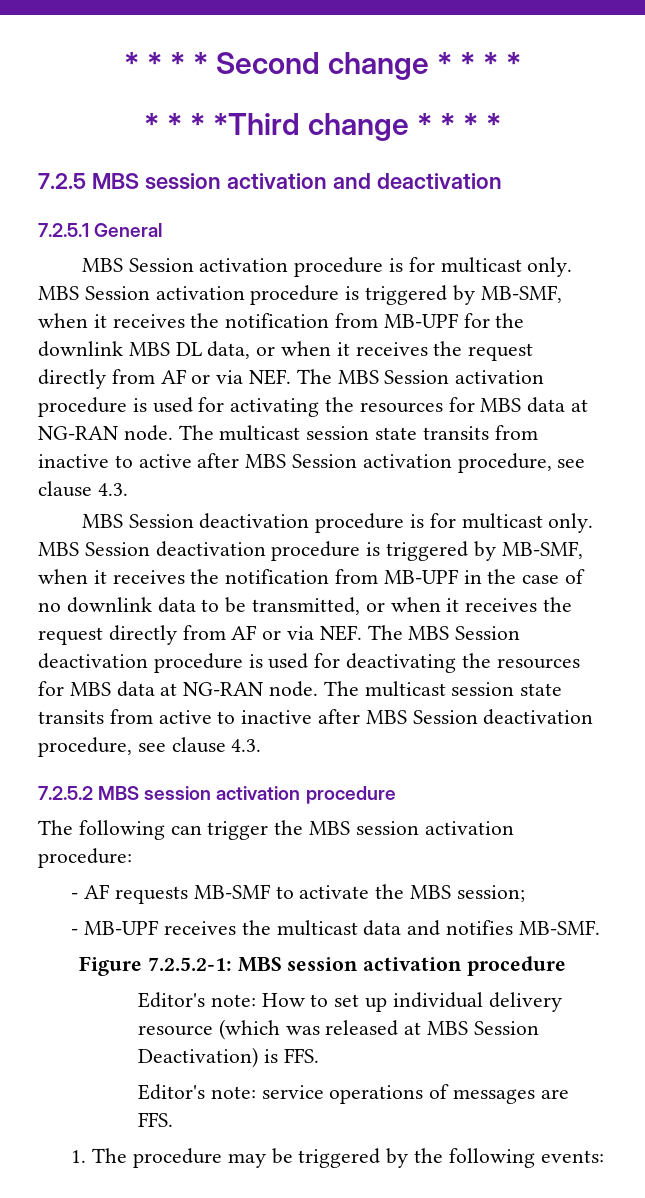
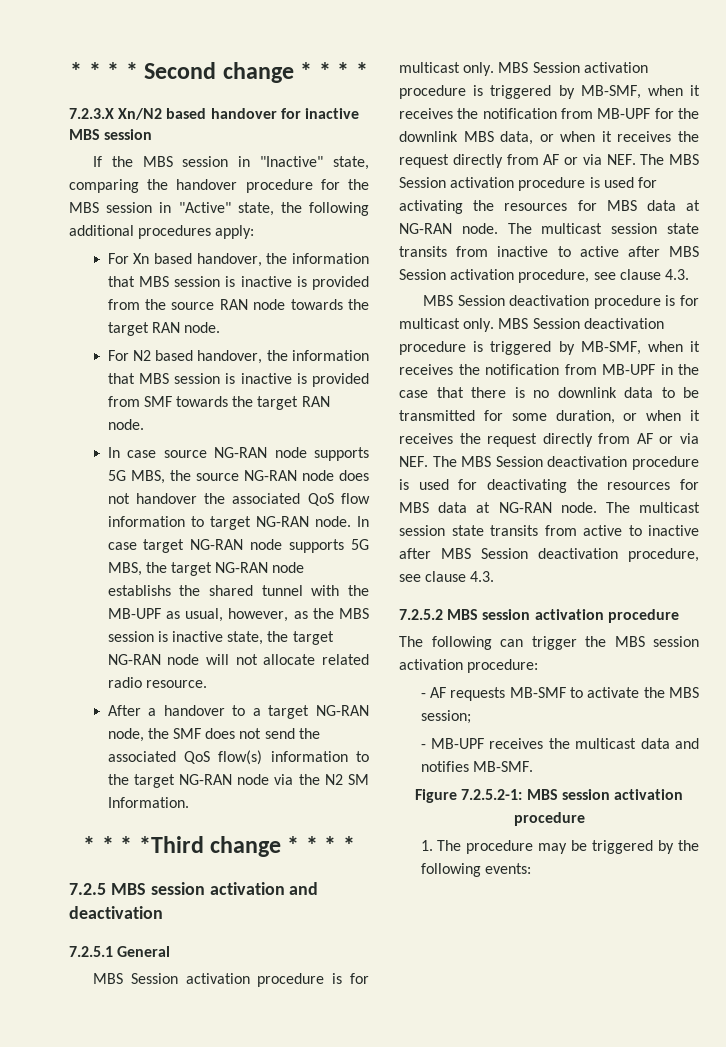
+ 7.2.3.X Xn/N2 based handover for inactive MBS session
+ If the MBS session in "Inactive" state, comparing the handover procedure for the MBS session in "Active" state, the following additional procedures apply:
+ For Xn based handover, the information that MBS session is inactive is provided from the source RAN node towards the target RAN node.
+ For N2 based handover, the information that MBS session is inactive is provided from SMF towards the target RAN node.
+ In case source NG-RAN node supports 5G MBS, the source NG-RAN node does not handover the associated QoS flow information to target NG-RAN node. In case target NG-RAN node supports 5G MBS, the target NG-RAN node establishs the shared tunnel with the MB-UPF as usual, however, as the MBS session is inactive state, the target NG-RAN node will not allocate related radio resource.
+ After a handover to a target NG-RAN node, the SMF does not send the associated QoS flow(s) information to the target NG-RAN node via the N2 SM Information.
- MBS Session activation procedure is triggered by MB-SMF, when it receives the notification from MB-UPF for the downlink MBS DL data, or when it receives the request directly from AF or via NEF. The MBS Session activation procedure is used for activating the resources for MBS data at NG-RAN node.
+ MBS Session activation procedure is triggered by MB-SMF, when it receives the notification from MB-UPF for the downlink MBS data, or when it receives the request directly from AF or via NEF. The MBS Session activation procedure is used for activating the resources for MBS data at NG-RAN node.
- MBS Session deactivation procedure is triggered by MB-SMF, when it receives the notification from MB-UPF in the case of no downlink data to be transmitted, or when it receives the request directly from AF or via NEF. The MBS Session deactivation procedure is used for deactivating the resources for MBS data at NG-RAN node.
+ MBS Session deactivation procedure is triggered by MB-SMF, when it receives the notification from MB-UPF in the case that there is no downlink data to be transmitted for some duration, or when it receives the request directly from AF or via NEF. The MBS Session deactivation procedure is used for deactivating the resources for MBS data at NG-RAN node.
- Editor's note: How to set up individual delivery resource (which was released at MBS Session Deactivation) is FFS.
- Editor's note: service operations of messages are FFS.

